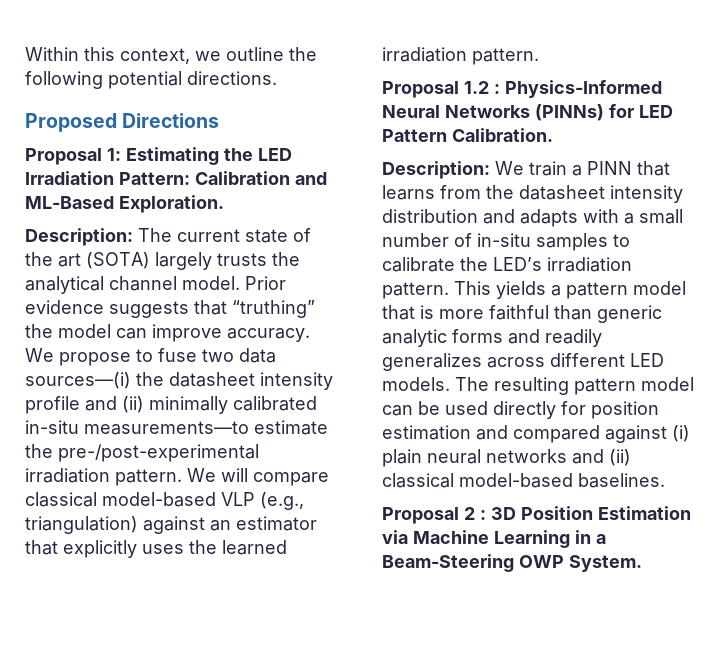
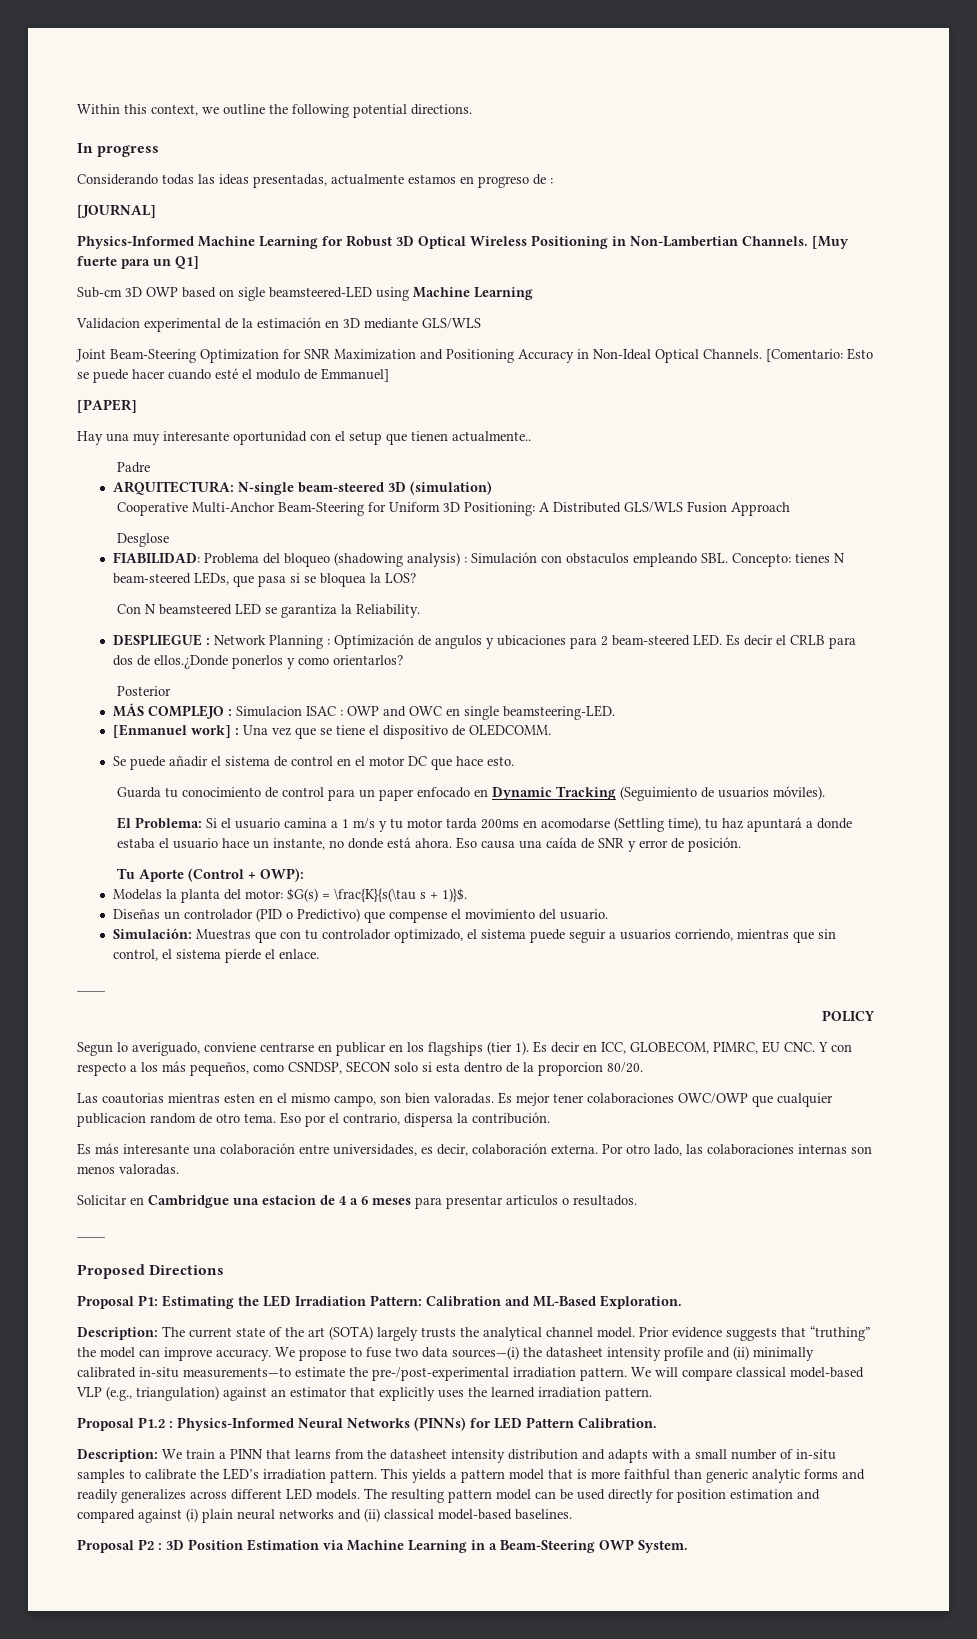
+ In progress
+ Considerando todas las ideas presentadas, actualmente estamos en progreso de :
+ [JOURNAL]
+ Physics-Informed Machine Learning for Robust 3D Optical Wireless Positioning in Non-Lambertian Channels. [Muy fuerte para un Q1]
+ Sub-cm 3D OWP based on sigle beamsteered-LED using Machine Learning
+ Validacion experimental de la estimación en 3D mediante GLS/WLS
+ Joint Beam-Steering Optimization for SNR Maximization and Positioning Accuracy in Non-Ideal Optical Channels. [Comentario: Esto se puede hacer cuando esté el modulo de Emmanuel]
+ [PAPER]
+ Hay una muy interesante oportunidad con el setup que tienen actualmente..
+ Padre
+ ARQUITECTURA: N-single beam-steered 3D (simulation)
+ Cooperative Multi-Anchor Beam-Steering for Uniform 3D Positioning: A Distributed GLS/WLS Fusion Approach
+ Desglose
+ FIABILIDAD: Problema del bloqueo (shadowing analysis) : Simulación con obstaculos empleando SBL. Concepto: tienes N beam-steered LEDs, que pasa si se bloquea la LOS?
+ Con N beamsteered LED se garantiza la Reliability.
+ DESPLIEGUE : Network Planning : Optimización de angulos y ubicaciones para 2 beam-steered LED. Es decir el CRLB para dos de ellos.¿Donde ponerlos y como orientarlos?
+ Posterior
+ MÁS COMPLEJO : Simulacion ISAC : OWP and OWC en single beamsteering-LED.
+ [Enmanuel work] : Una vez que se tiene el dispositivo de OLEDCOMM.
+ Se puede añadir el sistema de control en el motor DC que hace esto.
+ Guarda tu conocimiento de control para un paper enfocado en Dynamic Tracking (Seguimiento de usuarios móviles).
+ El Problema: Si el usuario camina a 1 m/s y tu motor tarda 200ms en acomodarse (Settling time), tu haz apuntará a donde estaba el usuario hace un instante, no donde está ahora. Eso causa una caída de SNR y error de posición.
+ Tu Aporte (Control + OWP):
+ Modelas la planta del motor: $G(s) = \frac{K}{s(\tau s + 1)}$.
+ Diseñas un controlador (PID o Predictivo) que compense el movimiento del usuario.
+ Simulación: Muestras que con tu controlador optimizado, el sistema puede seguir a usuarios corriendo, mientras que sin control, el sistema pierde el enlace.
+ ____
+ POLICY
+ Segun lo averiguado, conviene centrarse en publicar en los flagships (tier 1). Es decir en ICC, GLOBECOM, PIMRC, EU CNC. Y con respecto a los más pequeños, como CSNDSP, SECON solo si esta dentro de la proporcion 80/20.
+ Las coautorias mientras esten en el mismo campo, son bien valoradas. Es mejor tener colaboraciones OWC/OWP que cualquier publicacion random de otro tema. Eso por el contrario, dispersa la contribución.
+ Es más interesante una colaboración entre universidades, es decir, colaboración externa. Por otro lado, las colaboraciones internas son menos valoradas.
+ Solicitar en Cambridgue una estacion de 4 a 6 meses para presentar articulos o resultados.
+ ____
- Proposal 1: Estimating the LED Irradiation Pattern: Calibration and ML-Based Exploration.
+ Proposal P1: Estimating the LED Irradiation Pattern: Calibration and ML-Based Exploration.
- Proposal 1.2 : Physics-Informed Neural Networks (PINNs) for LED Pattern Calibration.
+ Proposal P1.2 : Physics-Informed Neural Networks (PINNs) for LED Pattern Calibration.
- Proposal 2 : 3D Position Estimation via Machine Learning in a Beam-Steering OWP System.
+ Proposal P2 : 3D Position Estimation via Machine Learning in a Beam-Steering OWP System.

